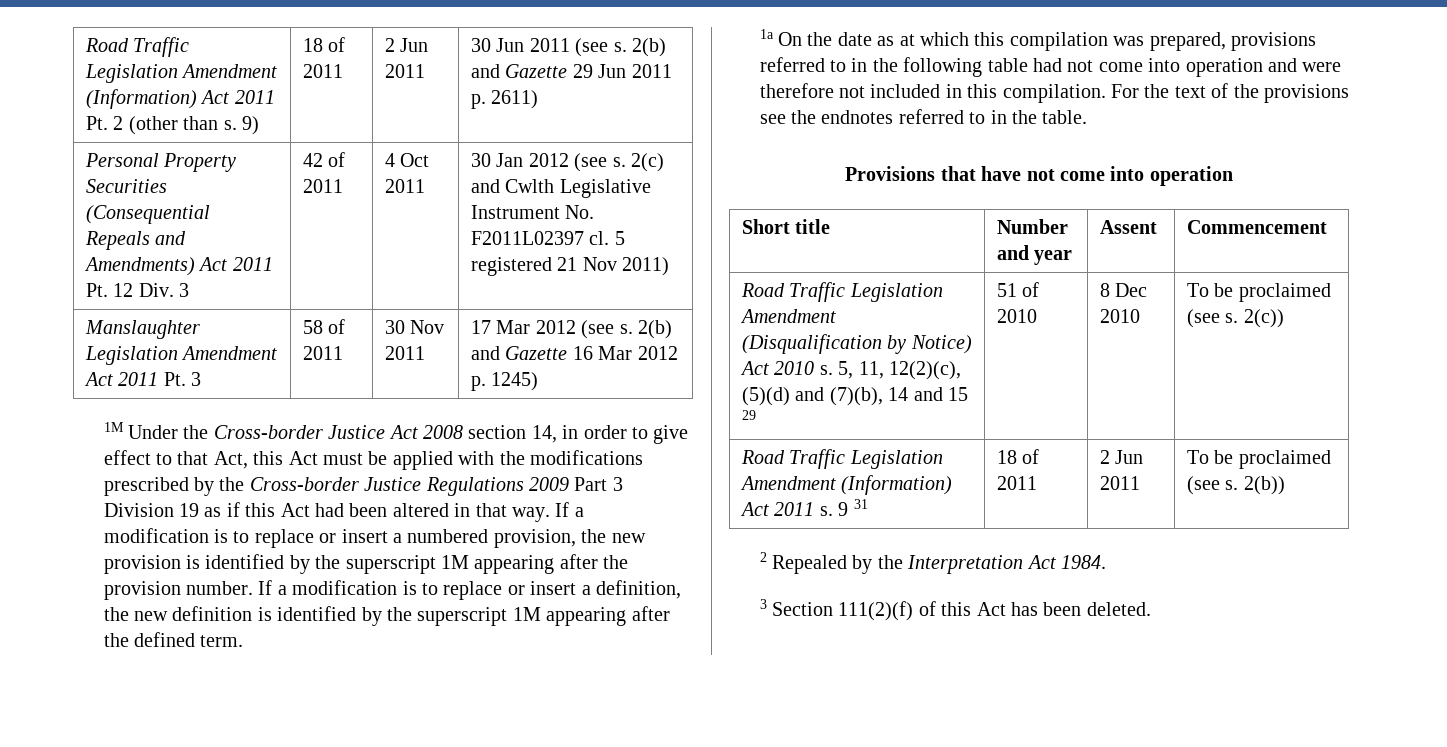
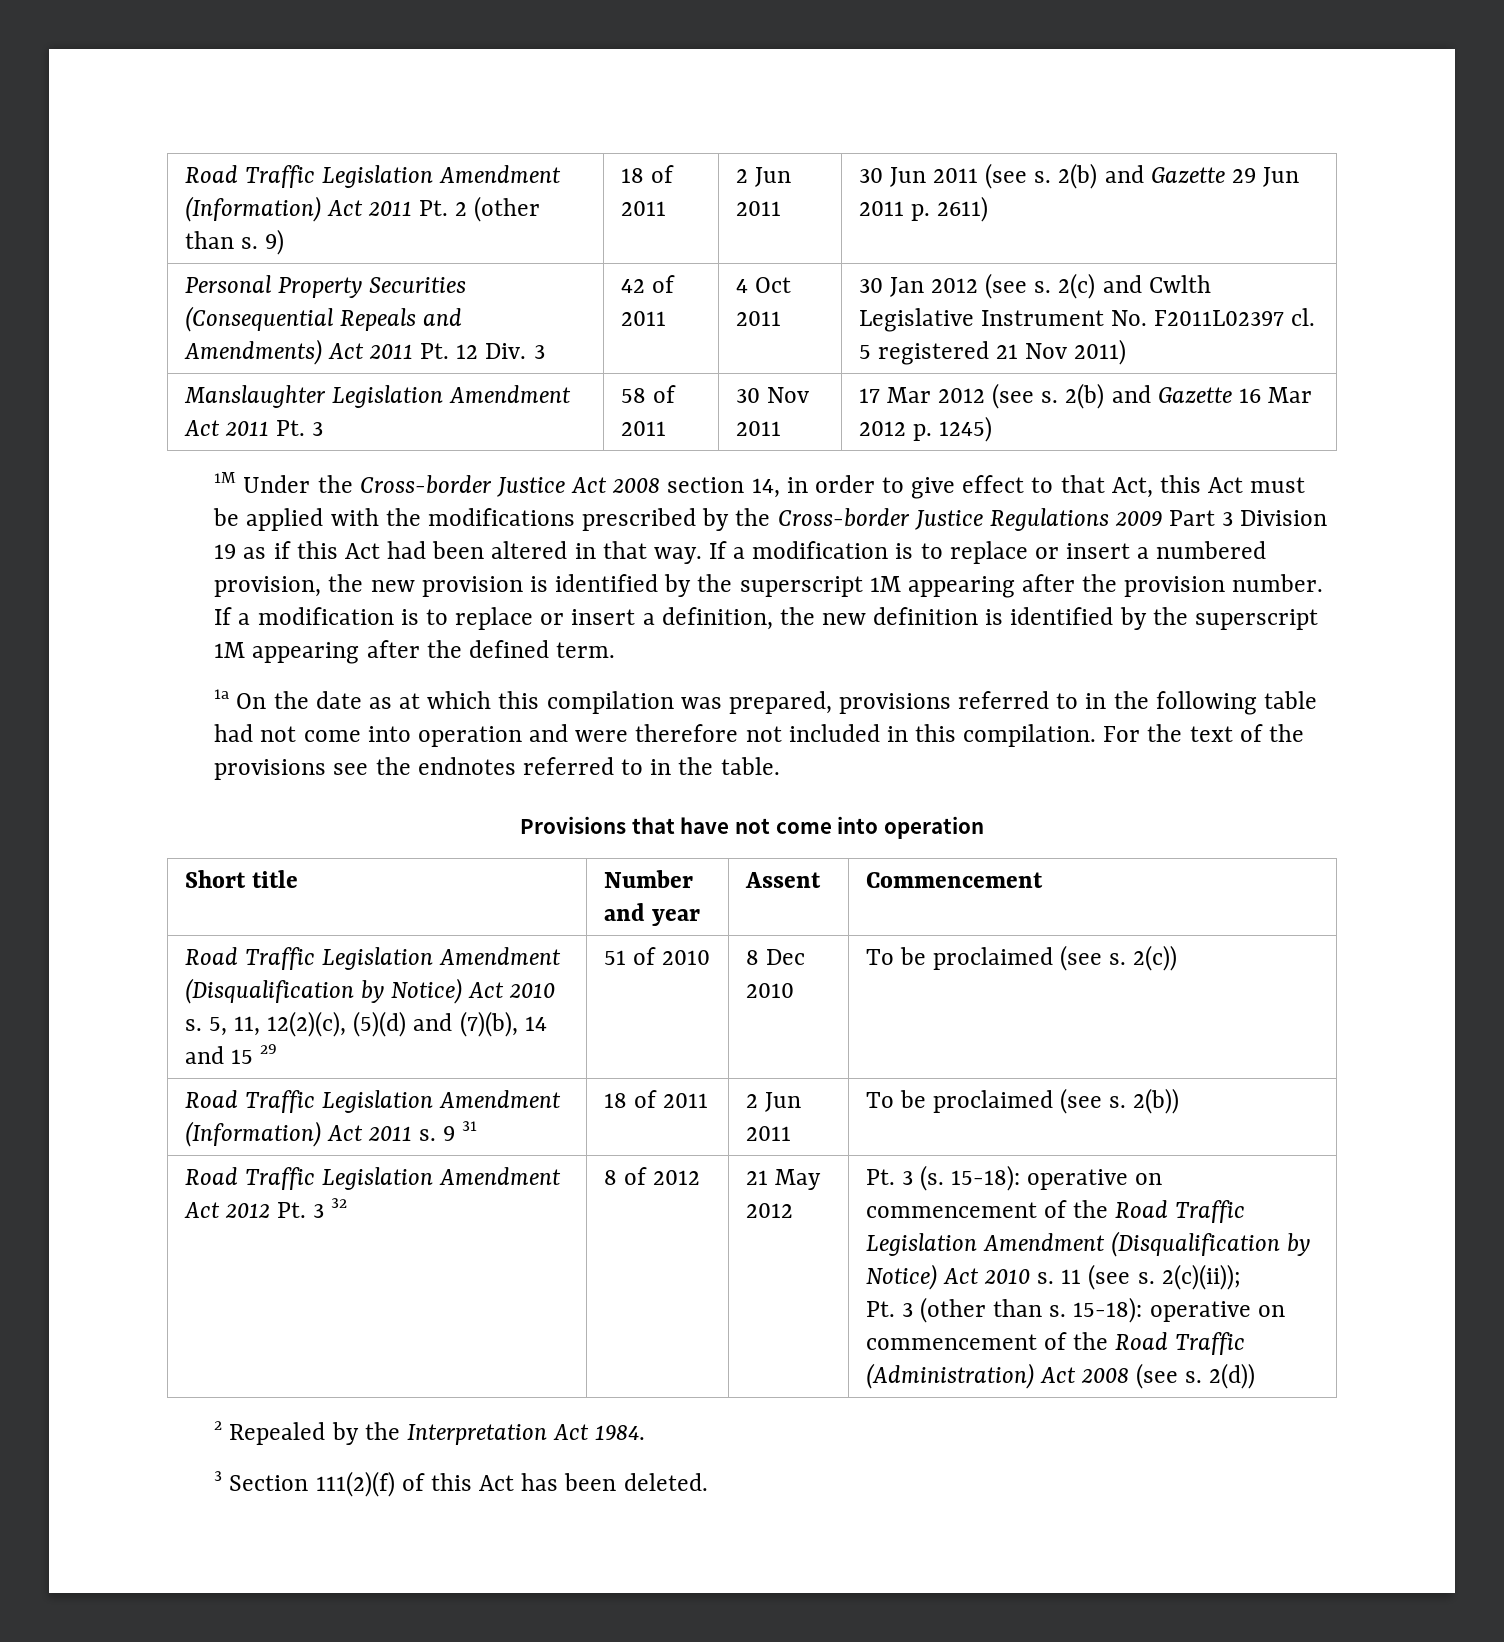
+ Road Traffic Legislation Amendment Act 2012 Pt. 3 32 | 8 of 2012 | 21 May 2012 | Pt. 3 (s. 15-18): operative on commencement of the Road Traffic Legislation Amendment (Disqualification by Notice) Act 2010 s. 11 (see s. 2(c)(ii));
+ Pt. 3 (other than s. 15-18): operative on commencement of the Road Traffic (Administration) Act 2008 (see s. 2(d))

